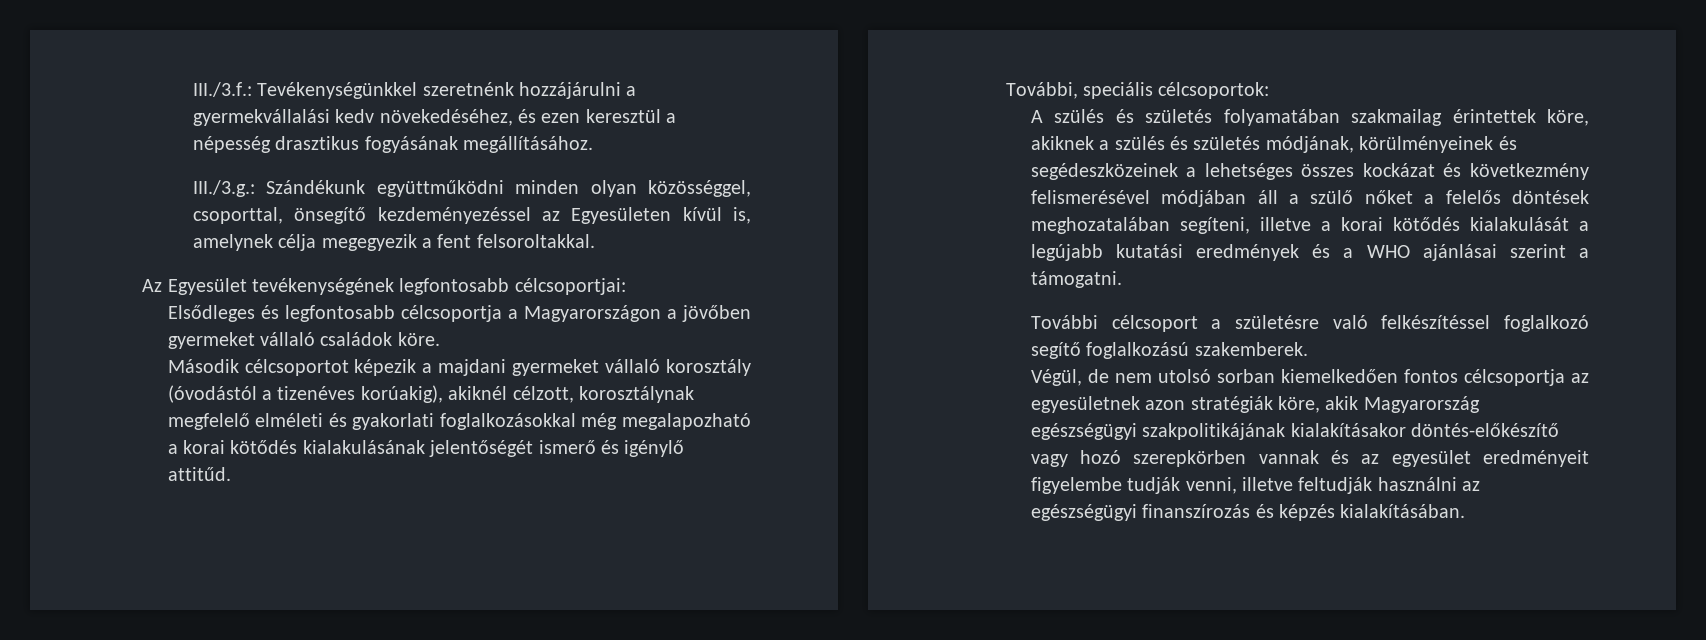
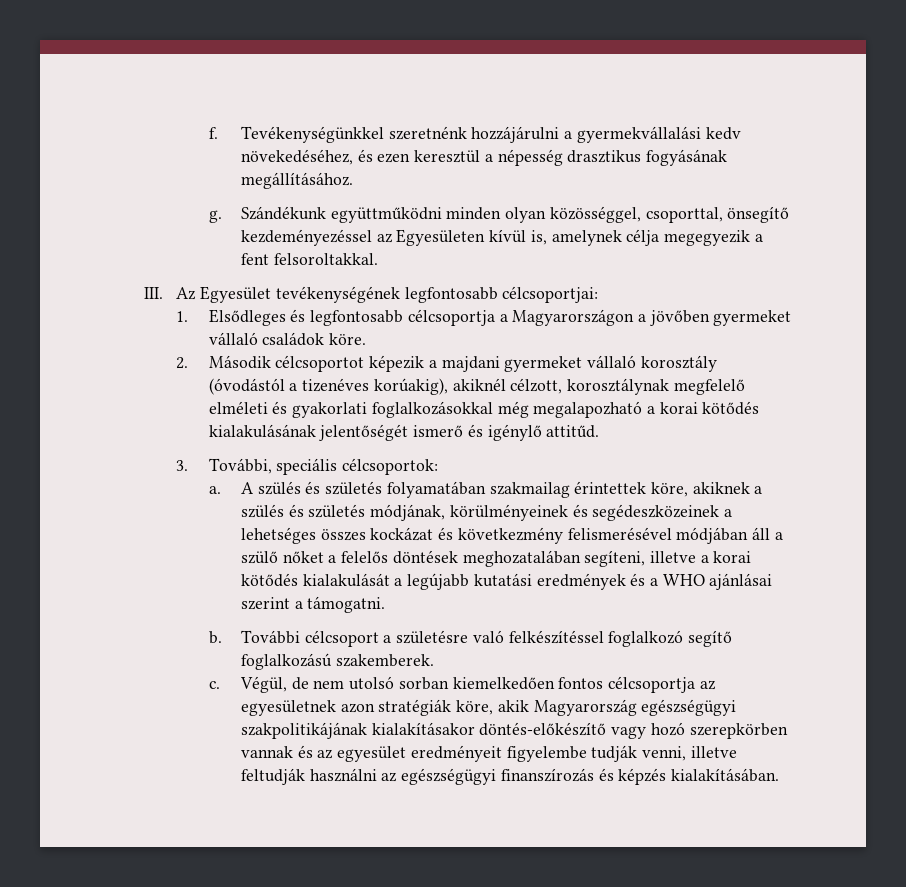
- III./3.f.: Tevékenységünkkel szeretnénk hozzájárulni a gyermekvállalási kedv növekedéséhez, és ezen keresztül a népesség drasztikus fogyásának megállításához.
+ f. Tevékenységünkkel szeretnénk hozzájárulni a gyermekvállalási kedv növekedéséhez, és ezen keresztül a népesség drasztikus fogyásának megállításához.
- III./3.g.: Szándékunk együttműködni minden olyan közösséggel, csoporttal, önsegítő kezdeményezéssel az Egyesületen kívül is, amelynek célja megegyezik a fent felsoroltakkal.
+ g. Szándékunk együttműködni minden olyan közösséggel, csoporttal, önsegítő kezdeményezéssel az Egyesületen kívül is, amelynek célja megegyezik a fent felsoroltakkal.
- Az Egyesület tevékenységének legfontosabb célcsoportjai:
+ III. Az Egyesület tevékenységének legfontosabb célcsoportjai:
- Elsődleges és legfontosabb célcsoportja a Magyarországon a jövőben gyermeket vállaló családok köre.
+ 1. Elsődleges és legfontosabb célcsoportja a Magyarországon a jövőben gyermeket vállaló családok köre.
- Második célcsoportot képezik a majdani gyermeket vállaló korosztály (óvodástól a tizenéves korúakig), akiknél célzott, korosztálynak megfelelő elméleti és gyakorlati foglalkozásokkal még megalapozható a korai kötődés kialakulásának jelentőségét ismerő és igénylő attitűd.
+ 2. Második célcsoportot képezik a majdani gyermeket vállaló korosztály (óvodástól a tizenéves korúakig), akiknél célzott, korosztálynak megfelelő elméleti és gyakorlati foglalkozásokkal még megalapozható a korai kötődés kialakulásának jelentőségét ismerő és igénylő attitűd.
- További, speciális célcsoportok:
+ 3. További, speciális célcsoportok:
+ a.
+ b.
+ c.

